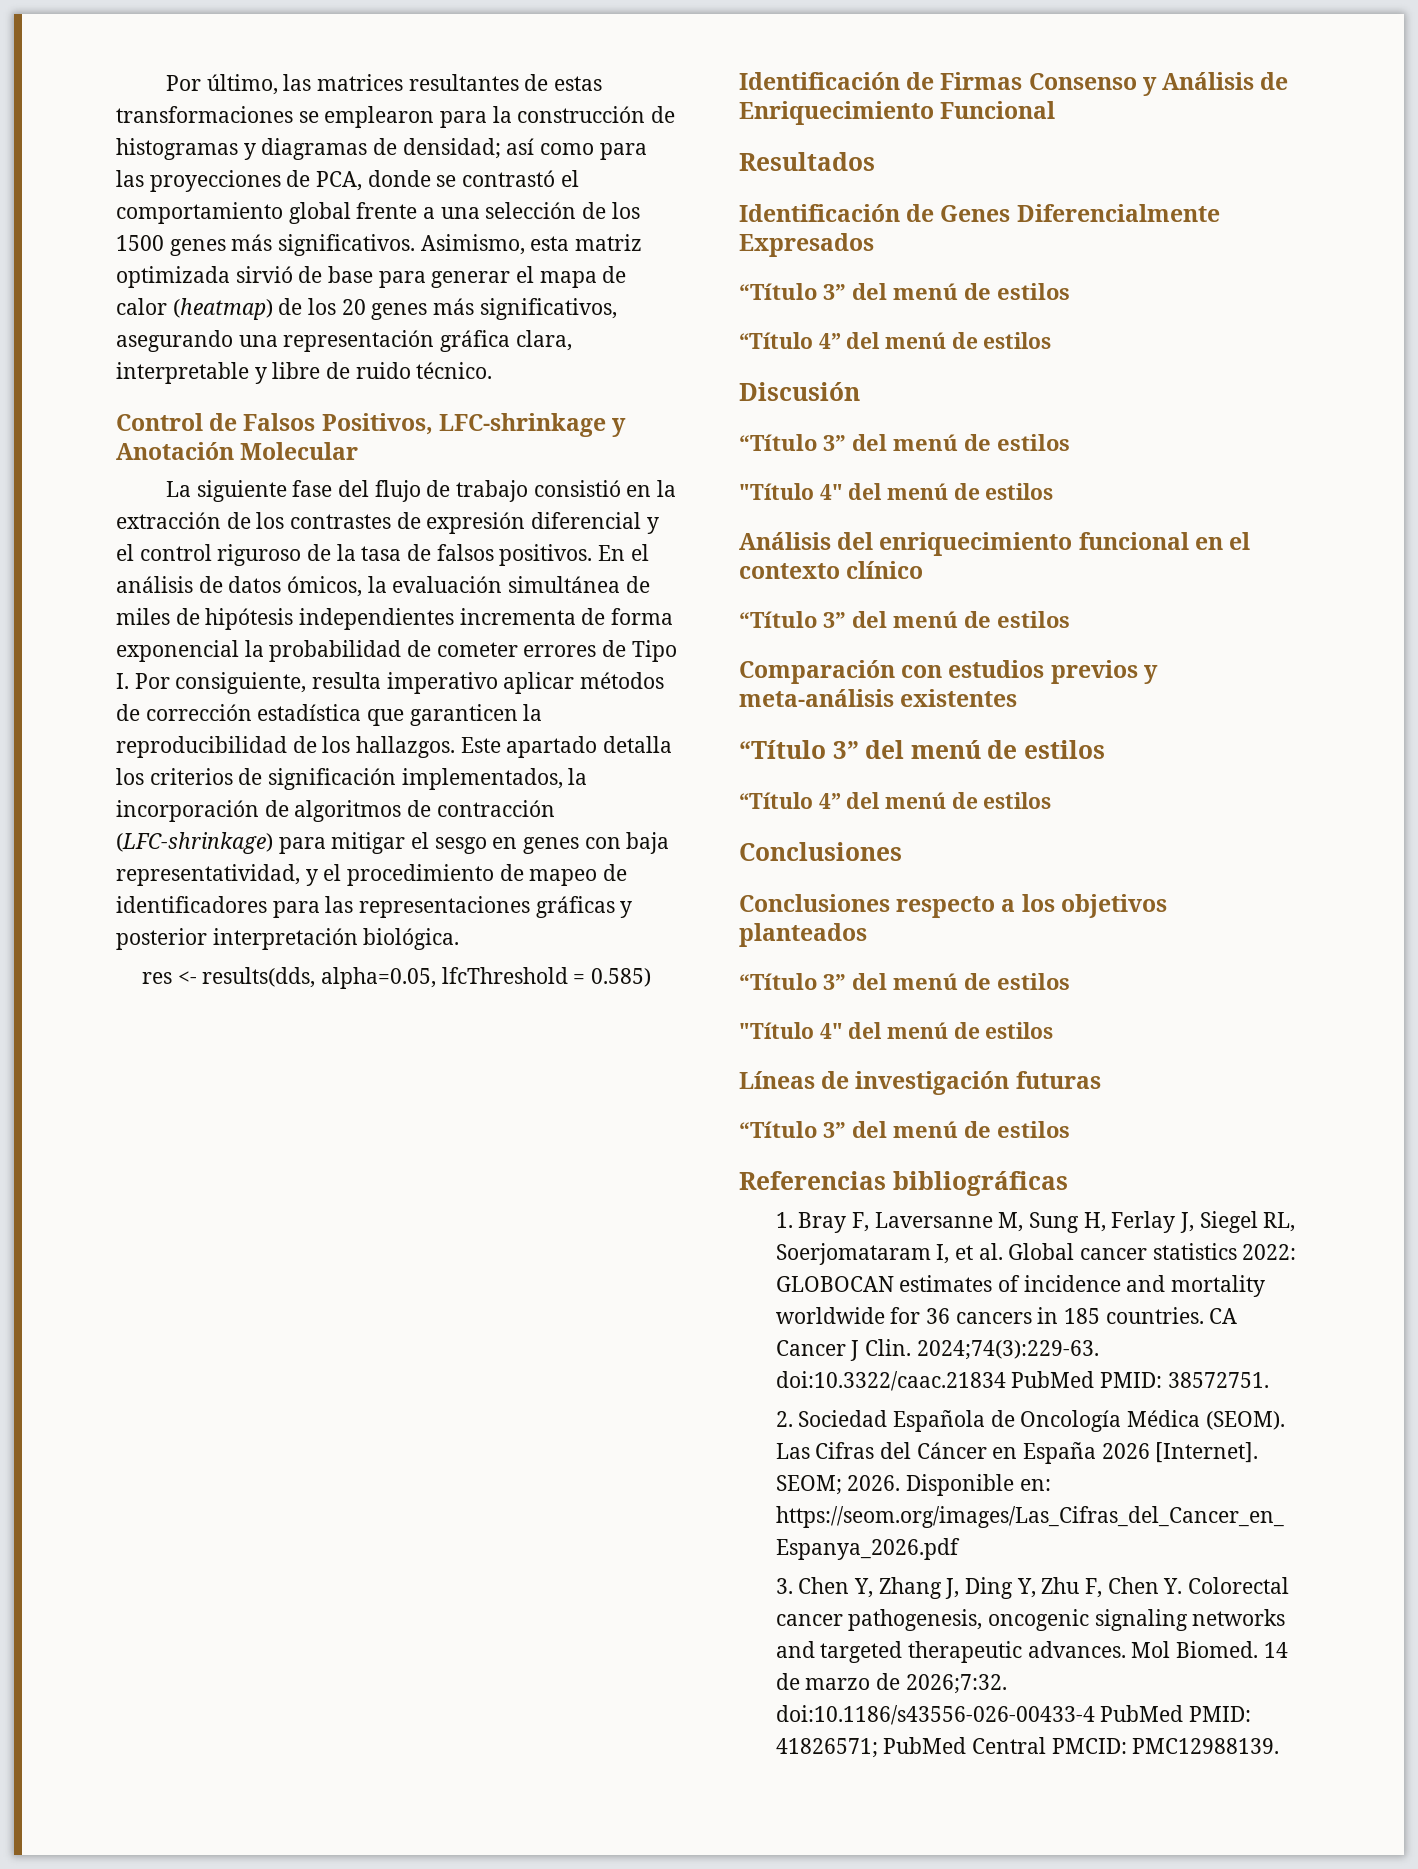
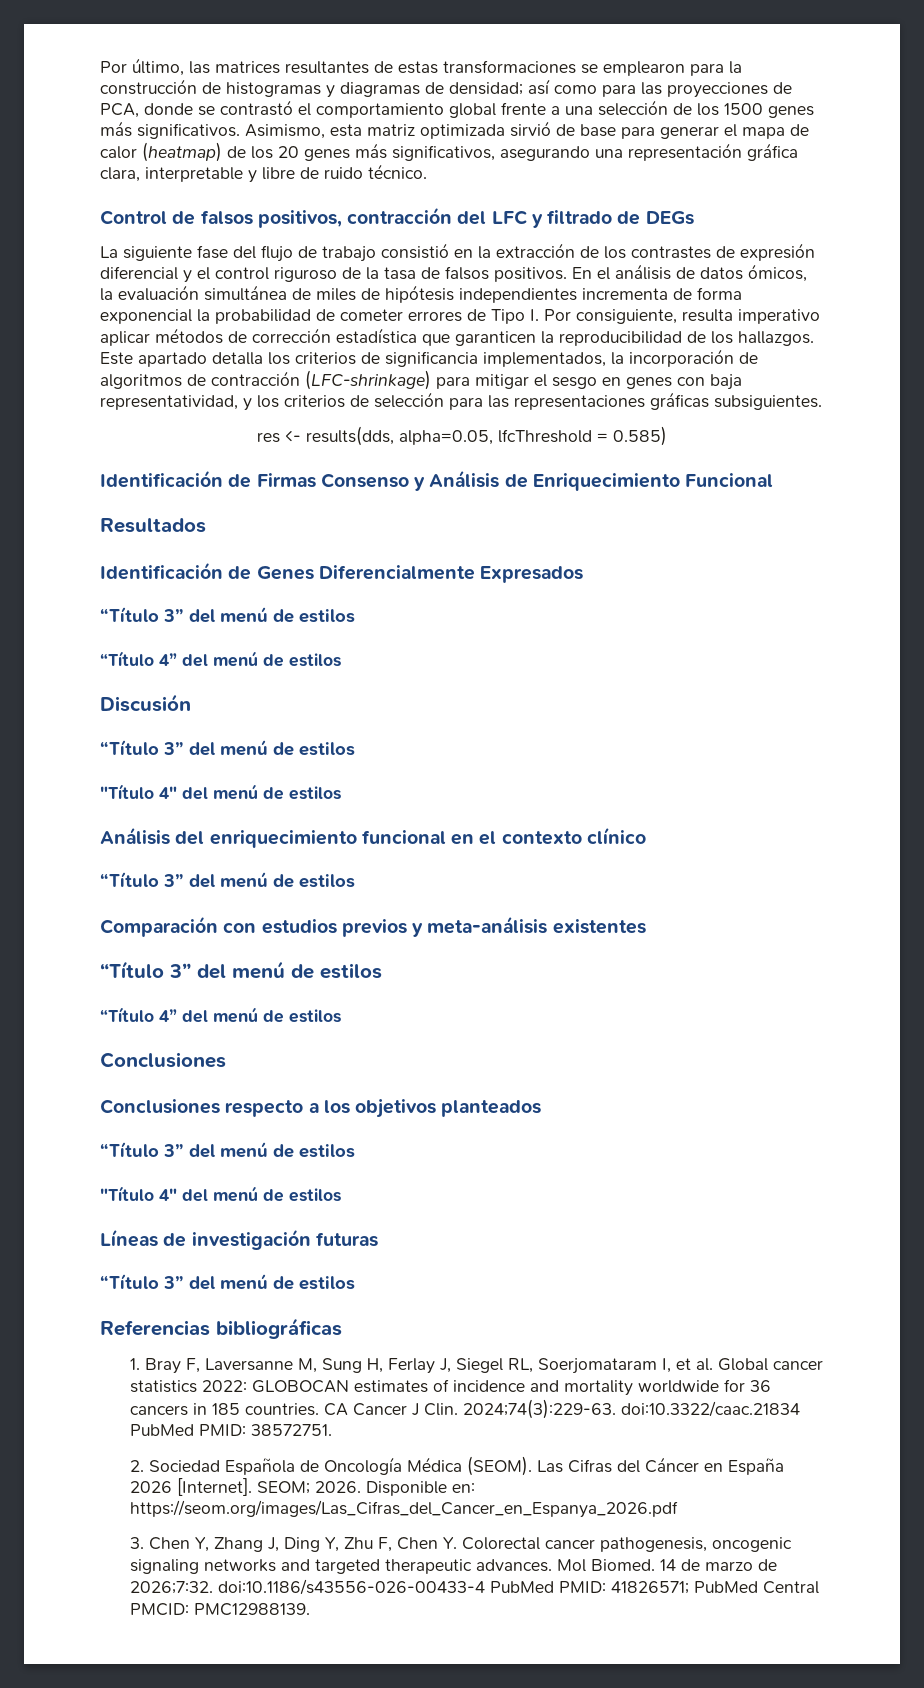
- Control de Falsos Positivos, LFC-shrinkage y Anotación Molecular
+ Control de falsos positivos, contracción del LFC y filtrado de DEGs
- Este apartado detalla los criterios de significación implementados, la incorporación de algoritmos de contracción (LFC-shrinkage) para mitigar el sesgo en genes con baja representatividad, y el procedimiento de mapeo de identificadores para las representaciones gráficas y posterior interpretación biológica.
+ Este apartado detalla los criterios de significancia implementados, la incorporación de algoritmos de contracción (LFC-shrinkage) para mitigar el sesgo en genes con baja representatividad, y los criterios de selección para las representaciones gráficas subsiguientes.

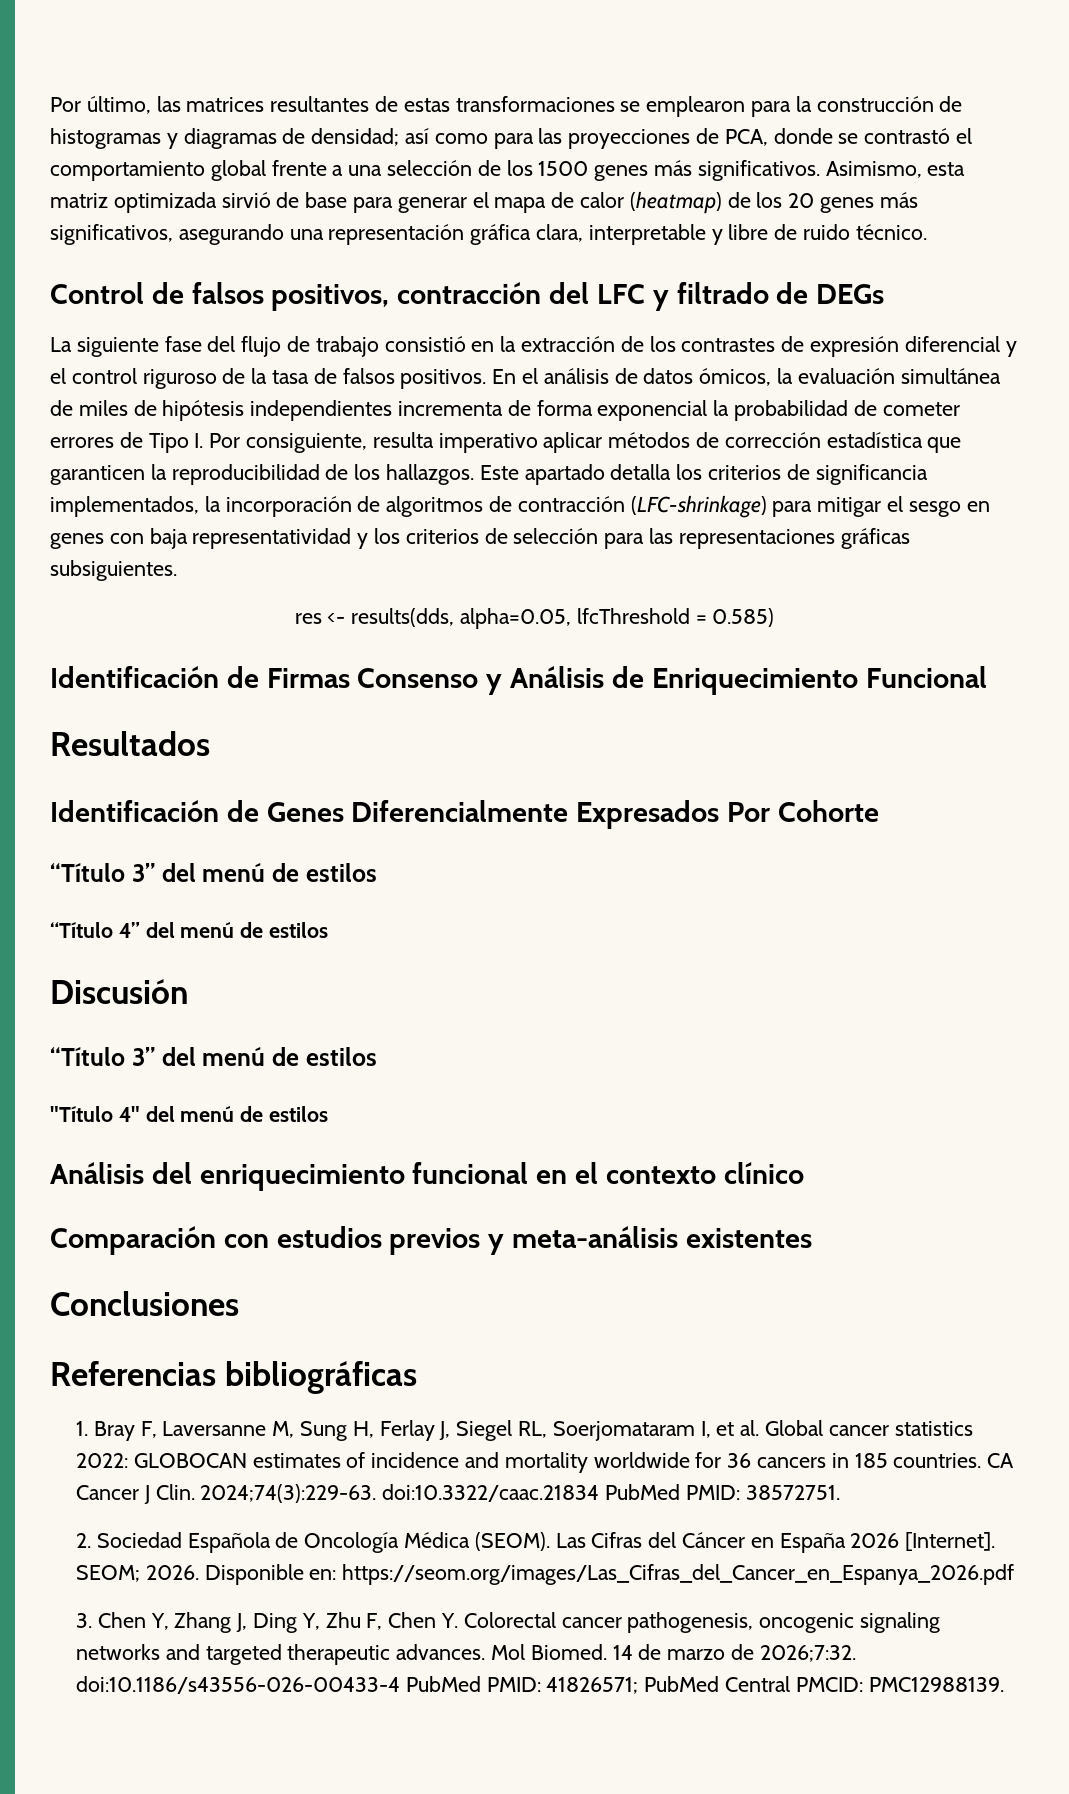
- Este apartado detalla los criterios de significancia implementados, la incorporación de algoritmos de contracción (LFC-shrinkage) para mitigar el sesgo en genes con baja representatividad, y los criterios de selección para las representaciones gráficas subsiguientes.
+ Este apartado detalla los criterios de significancia implementados, la incorporación de algoritmos de contracción (LFC-shrinkage) para mitigar el sesgo en genes con baja representatividad y los criterios de selección para las representaciones gráficas subsiguientes.
- Identificación de Genes Diferencialmente Expresados
+ Identificación de Genes Diferencialmente Expresados Por Cohorte
  Análisis del enriquecimiento funcional en el contexto clínico
- “Título 3” del menú de estilos
  Comparación con estudios previos y meta-análisis existentes
- “Título 3” del menú de estilos
- “Título 4” del menú de estilos
  Conclusiones
- Conclusiones respecto a los objetivos planteados
- “Título 3” del menú de estilos
- "Título 4" del menú de estilos
- Líneas de investigación futuras
- “Título 3” del menú de estilos

